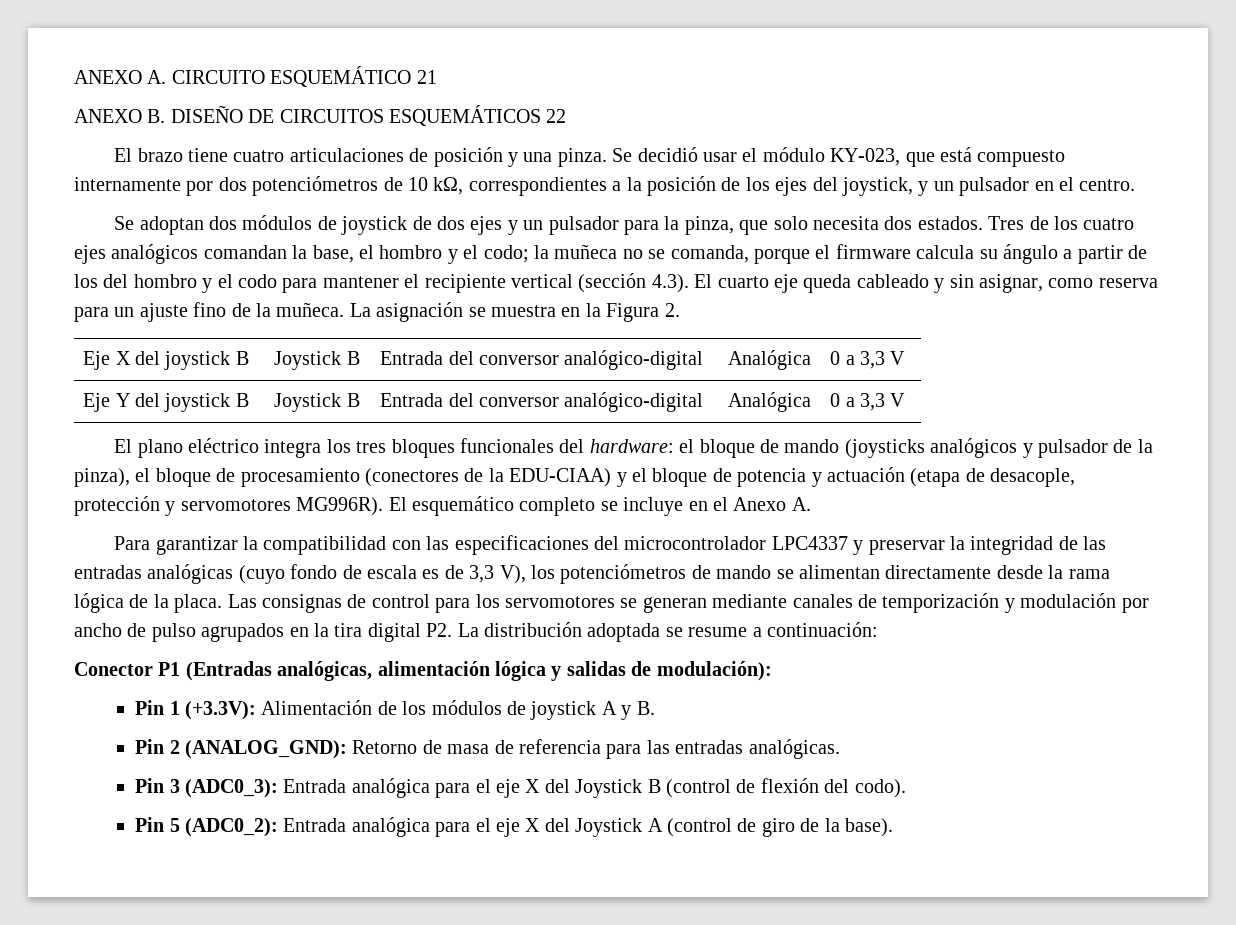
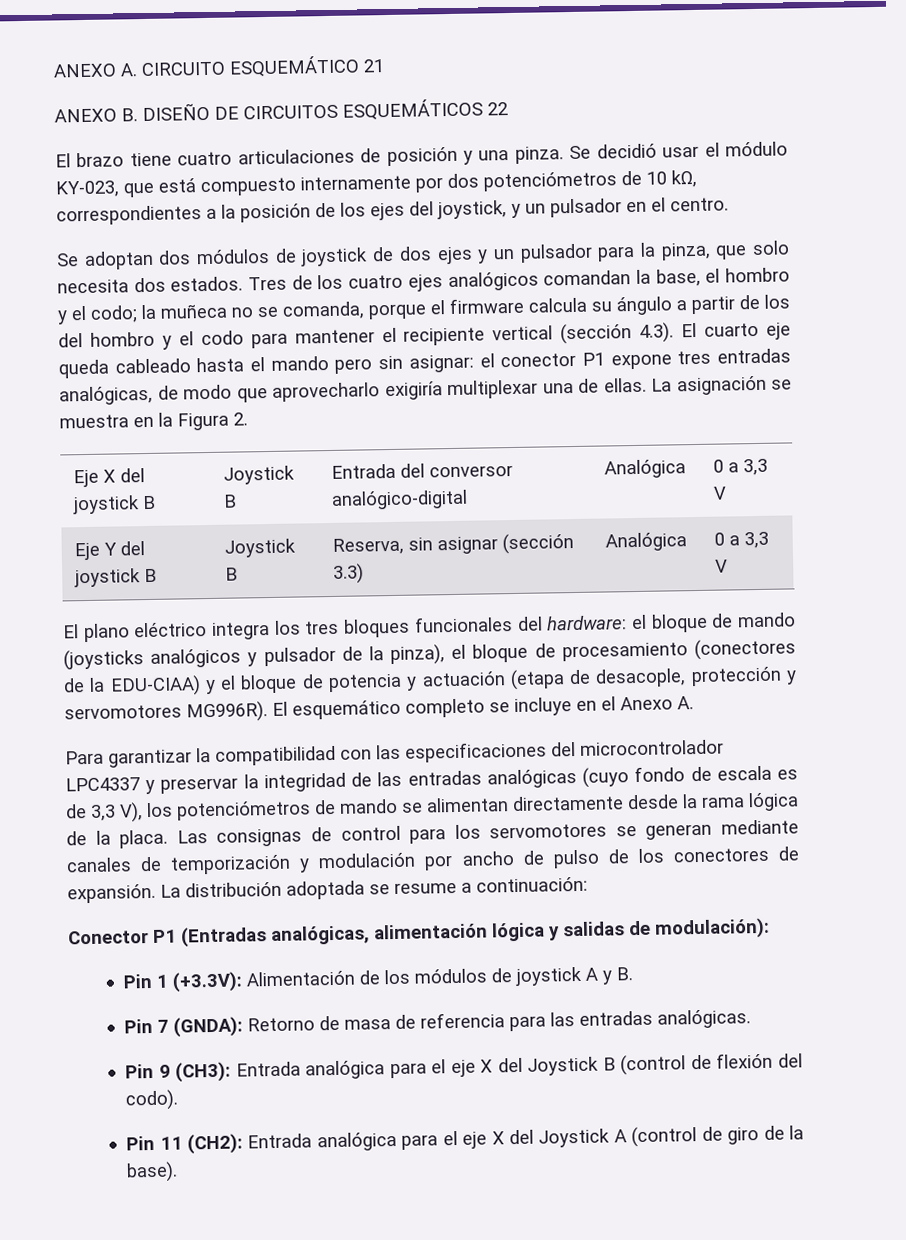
- Tres de los cuatro ejes analógicos comandan la base, el hombro y el codo; la muñeca no se comanda, porque el firmware calcula su ángulo a partir de los del hombro y el codo para mantener el recipiente vertical (sección 4.3). El cuarto eje queda cableado y sin asignar, como reserva para un ajuste fino de la muñeca.
+ Tres de los cuatro ejes analógicos comandan la base, el hombro y el codo; la muñeca no se comanda, porque el firmware calcula su ángulo a partir de los del hombro y el codo para mantener el recipiente vertical (sección 4.3). El cuarto eje queda cableado hasta el mando pero sin asignar: el conector P1 expone tres entradas analógicas, de modo que aprovecharlo exigiría multiplexar una de ellas.
- Eje Y del joystick B | Joystick B | Entrada del conversor analógico-digital | Analógica | 0 a 3,3 V
+ Eje Y del joystick B | Joystick B | Reserva, sin asignar (sección 3.3) | Analógica | 0 a 3,3 V
- Las consignas de control para los servomotores se generan mediante canales de temporización y modulación por ancho de pulso agrupados en la tira digital P2. La distribución adoptada se resume a continuación:
+ Las consignas de control para los servomotores se generan mediante canales de temporización y modulación por ancho de pulso de los conectores de expansión. La distribución adoptada se resume a continuación:
- Pin 2 (ANALOG_GND): Retorno de masa de referencia para las entradas analógicas.
+ Pin 7 (GNDA): Retorno de masa de referencia para las entradas analógicas.
- Pin 3 (ADC0_3): Entrada analógica para el eje X del Joystick B (control de flexión del codo).
+ Pin 9 (CH3): Entrada analógica para el eje X del Joystick B (control de flexión del codo).
- Pin 5 (ADC0_2): Entrada analógica para el eje X del Joystick A (control de giro de la base).
+ Pin 11 (CH2): Entrada analógica para el eje X del Joystick A (control de giro de la base).

